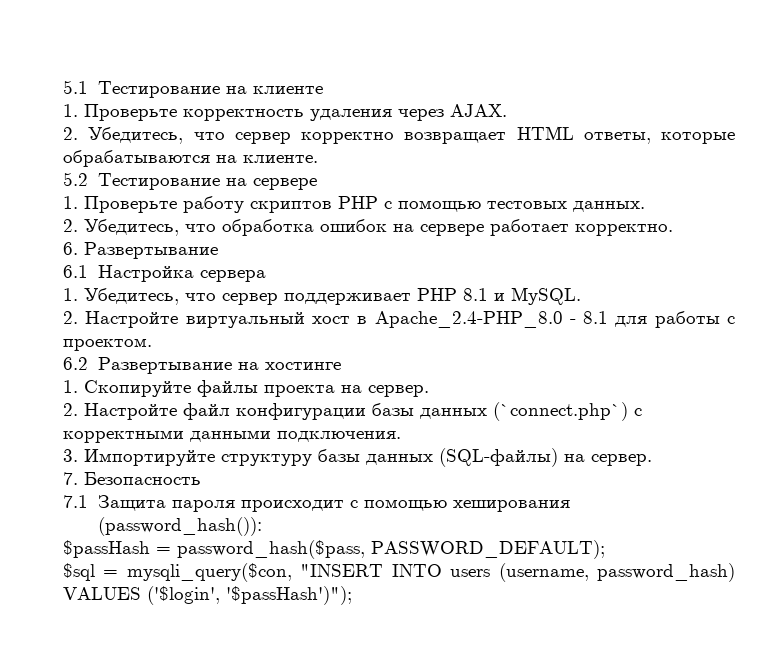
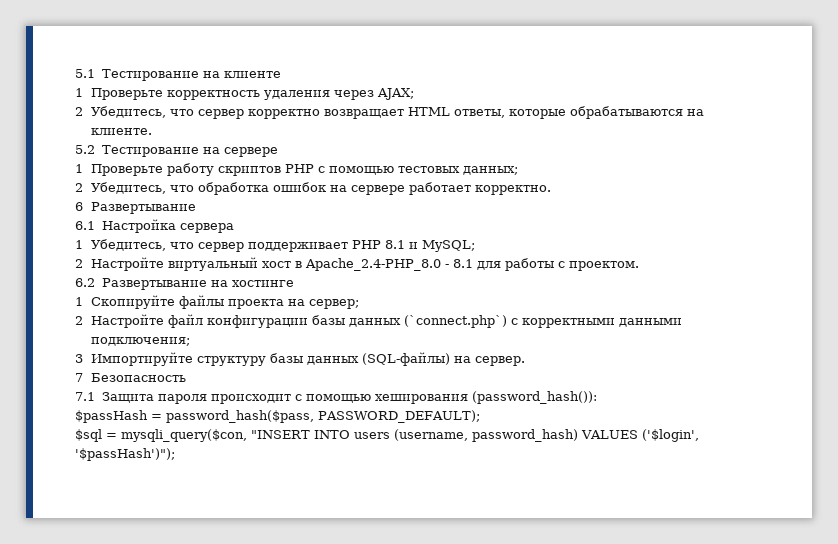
- 1. Проверьте корректность удаления через AJAX.
- 2. Убедитесь, что сервер корректно возвращает HTML ответы, которые обрабатываются на клиенте.
+ 1 Проверьте корректность удаления через AJAX;
+ 2 Убедитесь, что сервер корректно возвращает HTML ответы, которые обрабатываются на клиенте.
- 1. Проверьте работу скриптов PHP с помощью тестовых данных.
- 2. Убедитесь, что обработка ошибок на сервере работает корректно.
+ 1 Проверьте работу скриптов PHP с помощью тестовых данных;
+ 2 Убедитесь, что обработка ошибок на сервере работает корректно.
- 6. Развертывание
+ 6 Развертывание
- 1. Убедитесь, что сервер поддерживает PHP 8.1 и MySQL.
- 2. Настройте виртуальный хост в Apache_2.4-PHP_8.0 - 8.1 для работы с проектом.
+ 1 Убедитесь, что сервер поддерживает PHP 8.1 и MySQL;
+ 2 Настройте виртуальный хост в Apache_2.4-PHP_8.0 - 8.1 для работы с проектом.
- 1. Скопируйте файлы проекта на сервер.
- 2. Настройте файл конфигурации базы данных (`connect.php`) с корректными данными подключения.
- 3. Импортируйте структуру базы данных (SQL-файлы) на сервер.
+ 1 Скопируйте файлы проекта на сервер;
+ 2 Настройте файл конфигурации базы данных (`connect.php`) с корректными данными подключения;
+ 3 Импортируйте структуру базы данных (SQL-файлы) на сервер.
- 7. Безопасность
+ 7 Безопасность

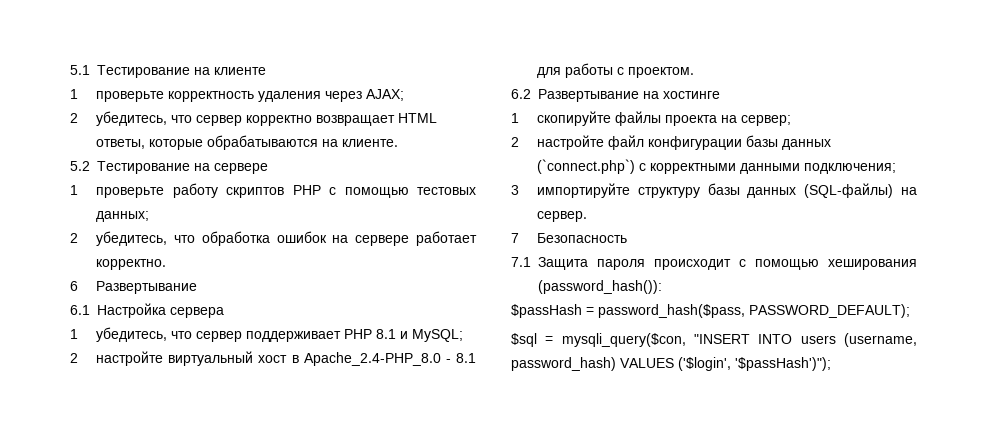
- 1 Проверьте корректность удаления через AJAX;
+ 1 проверьте корректность удаления через AJAX;
- 2 Убедитесь, что сервер корректно возвращает HTML ответы, которые обрабатываются на клиенте.
+ 2 убедитесь, что сервер корректно возвращает HTML ответы, которые обрабатываются на клиенте.
- 1 Проверьте работу скриптов PHP с помощью тестовых данных;
+ 1 проверьте работу скриптов PHP с помощью тестовых данных;
- 2 Убедитесь, что обработка ошибок на сервере работает корректно.
+ 2 убедитесь, что обработка ошибок на сервере работает корректно.
- 1 Убедитесь, что сервер поддерживает PHP 8.1 и MySQL;
+ 1 убедитесь, что сервер поддерживает PHP 8.1 и MySQL;
- 2 Настройте виртуальный хост в Apache_2.4-PHP_8.0 - 8.1 для работы с проектом.
+ 2 настройте виртуальный хост в Apache_2.4-PHP_8.0 - 8.1 для работы с проектом.
- 1 Скопируйте файлы проекта на сервер;
+ 1 скопируйте файлы проекта на сервер;
- 2 Настройте файл конфигурации базы данных (`connect.php`) с корректными данными подключения;
+ 2 настройте файл конфигурации базы данных (`connect.php`) с корректными данными подключения;
- 3 Импортируйте структуру базы данных (SQL-файлы) на сервер.
+ 3 импортируйте структуру базы данных (SQL-файлы) на сервер.

